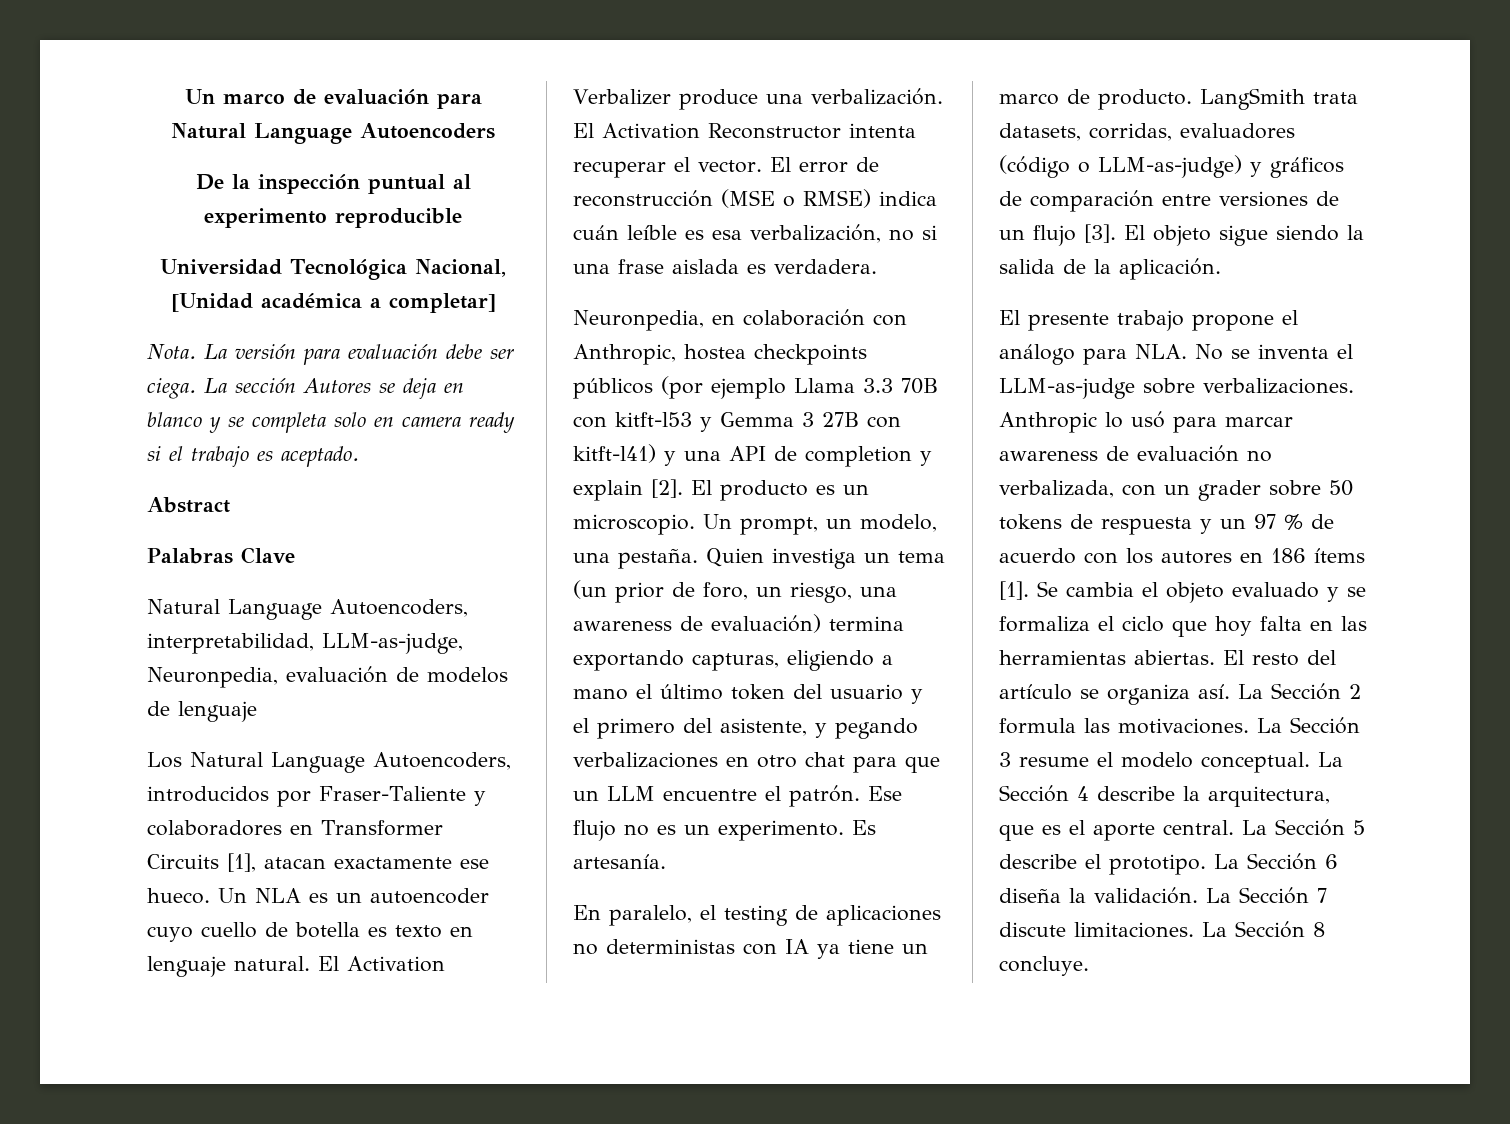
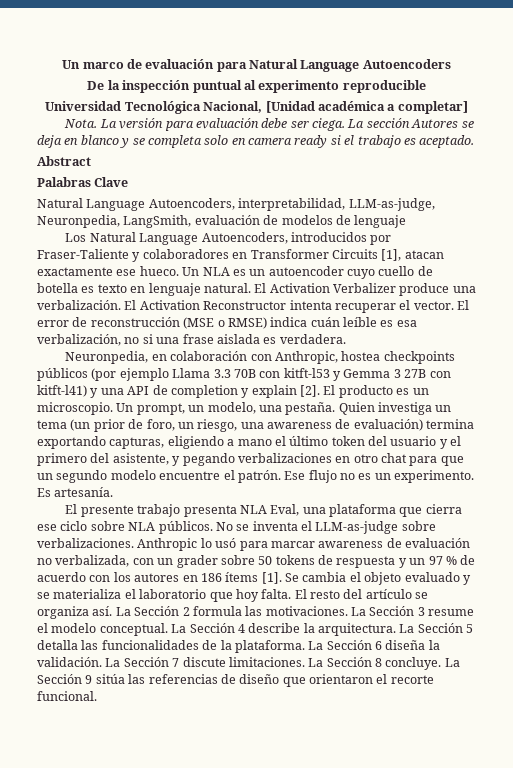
- Natural Language Autoencoders, interpretabilidad, LLM-as-judge, Neuronpedia, evaluación de modelos de lenguaje
+ Natural Language Autoencoders, interpretabilidad, LLM-as-judge, Neuronpedia, LangSmith, evaluación de modelos de lenguaje
- Quien investiga un tema (un prior de foro, un riesgo, una awareness de evaluación) termina exportando capturas, eligiendo a mano el último token del usuario y el primero del asistente, y pegando verbalizaciones en otro chat para que un LLM encuentre el patrón.
+ Quien investiga un tema (un prior de foro, un riesgo, una awareness de evaluación) termina exportando capturas, eligiendo a mano el último token del usuario y el primero del asistente, y pegando verbalizaciones en otro chat para que un segundo modelo encuentre el patrón.
- En paralelo, el testing de aplicaciones no deterministas con IA ya tiene un marco de producto. LangSmith trata datasets, corridas, evaluadores (código o LLM-as-judge) y gráficos de comparación entre versiones de un flujo [3]. El objeto sigue siendo la salida de la aplicación.
- El presente trabajo propone el análogo para NLA. No se inventa el LLM-as-judge sobre verbalizaciones.
+ El presente trabajo presenta NLA Eval, una plataforma que cierra ese ciclo sobre NLA públicos. No se inventa el LLM-as-judge sobre verbalizaciones.
- Se cambia el objeto evaluado y se formaliza el ciclo que hoy falta en las herramientas abiertas.
+ Se cambia el objeto evaluado y se materializa el laboratorio que hoy falta.
- La Sección 4 describe la arquitectura, que es el aporte central. La Sección 5 describe el prototipo.
+ La Sección 4 describe la arquitectura. La Sección 5 detalla las funcionalidades de la plataforma.
+ La Sección 9 sitúa las referencias de diseño que orientaron el recorte funcional.

